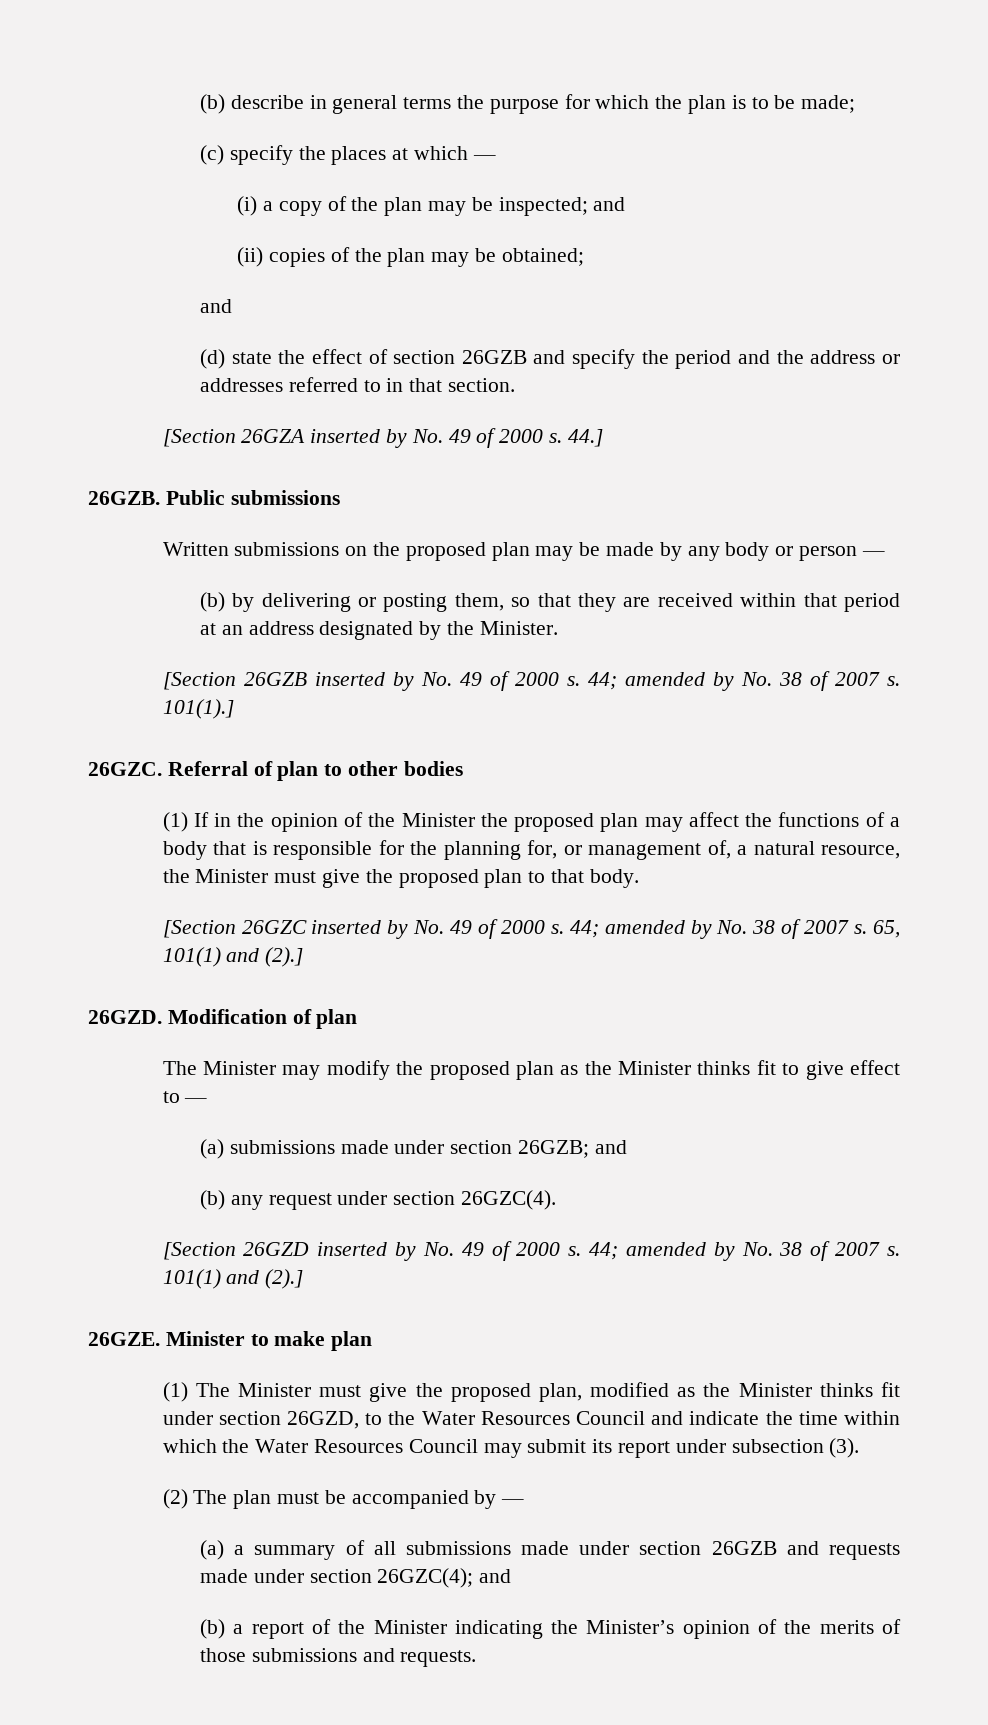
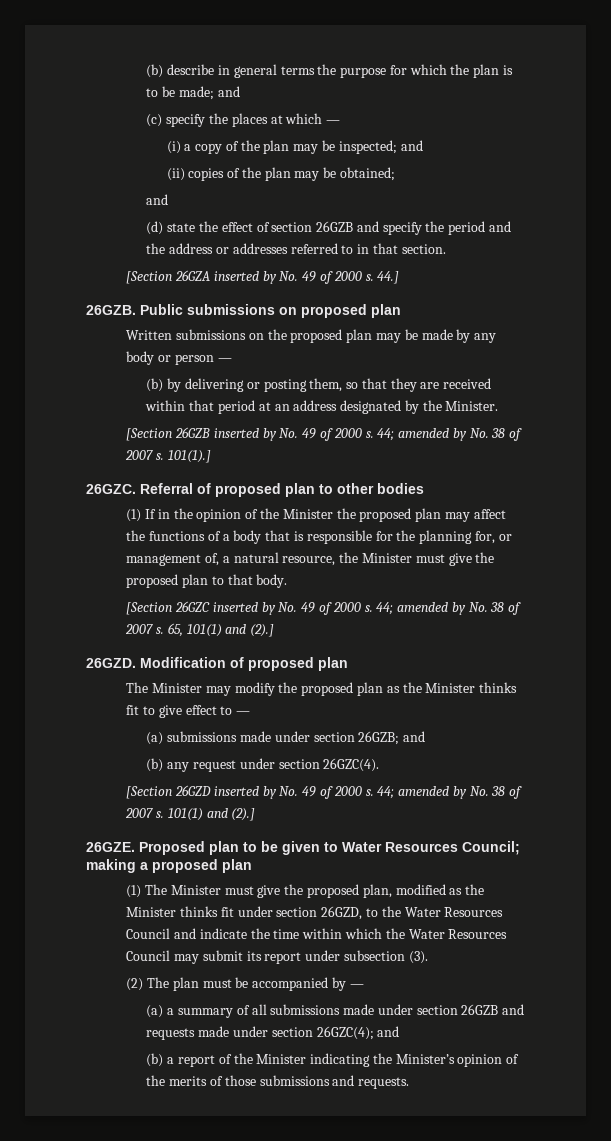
- (b) describe in general terms the purpose for which the plan is to be made;
+ (b) describe in general terms the purpose for which the plan is to be made; and
- Public submissions
+ Public submissions on proposed plan
- Referral of plan to other bodies
+ Referral of proposed plan to other bodies
- Modification of plan
+ Modification of proposed plan
- Minister to make plan
+ Proposed plan to be given to Water Resources Council; making a proposed plan

